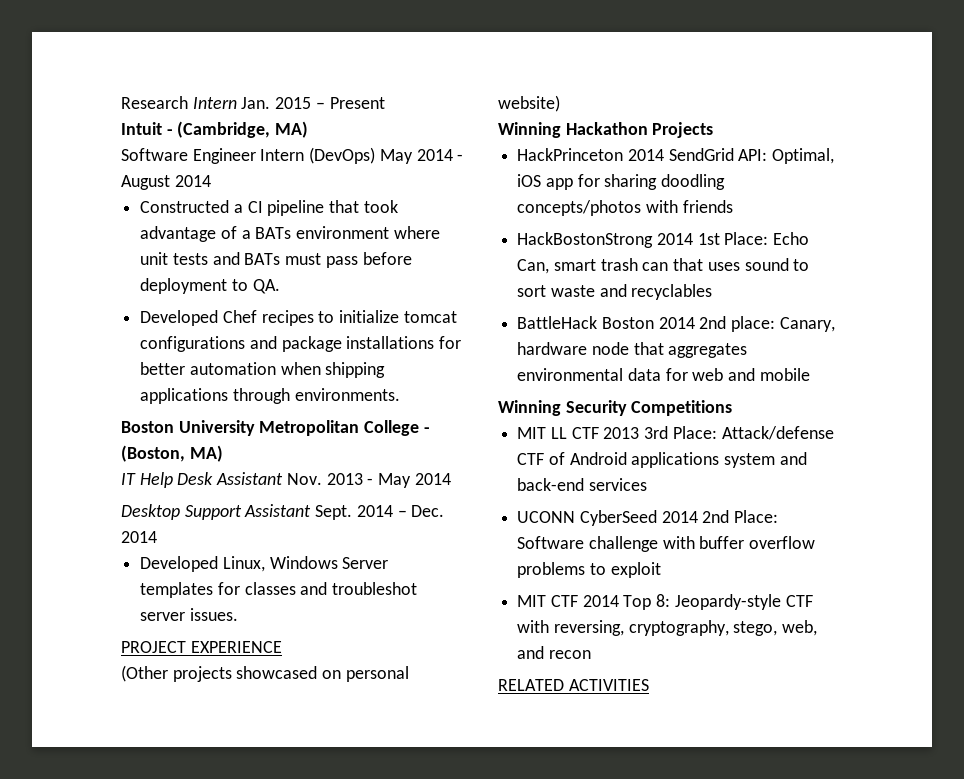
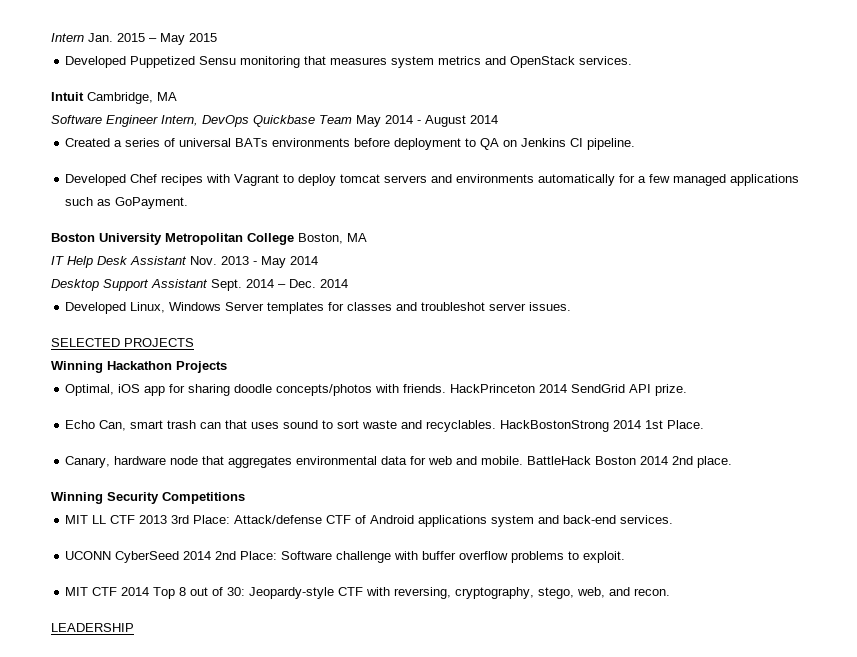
- Research Intern Jan. 2015 – Present
- Intuit - (Cambridge, MA)
- Software Engineer Intern (DevOps) May 2014 - August 2014
+ Intern Jan. 2015 – May 2015
+ Developed Puppetized Sensu monitoring that measures system metrics and OpenStack services.
+ Intuit Cambridge, MA
+ Software Engineer Intern, DevOps Quickbase Team May 2014 - August 2014
- Constructed a CI pipeline that took advantage of a BATs environment where unit tests and BATs must pass before deployment to QA.
- Developed Chef recipes to initialize tomcat configurations and package installations for better automation when shipping applications through environments.
+ Created a series of universal BATs environments before deployment to QA on Jenkins CI pipeline.
+ Developed Chef recipes with Vagrant to deploy tomcat servers and environments automatically for a few managed applications such as GoPayment.
- Boston University Metropolitan College - (Boston, MA)
+ Boston University Metropolitan College Boston, MA
- PROJECT EXPERIENCE
- (Other projects showcased on personal website)
+ SELECTED PROJECTS
- HackPrinceton 2014 SendGrid API: Optimal, iOS app for sharing doodling concepts/photos with friends
- HackBostonStrong 2014 1st Place: Echo Can, smart trash can that uses sound to sort waste and recyclables
- BattleHack Boston 2014 2nd place: Canary, hardware node that aggregates environmental data for web and mobile
+ Optimal, iOS app for sharing doodle concepts/photos with friends. HackPrinceton 2014 SendGrid API prize.
+ Echo Can, smart trash can that uses sound to sort waste and recyclables. HackBostonStrong 2014 1st Place.
+ Canary, hardware node that aggregates environmental data for web and mobile. BattleHack Boston 2014 2nd place.
- MIT LL CTF 2013 3rd Place: Attack/defense CTF of Android applications system and back-end services
+ MIT LL CTF 2013 3rd Place: Attack/defense CTF of Android applications system and back-end services.
- UCONN CyberSeed 2014 2nd Place: Software challenge with buffer overflow problems to exploit
+ UCONN CyberSeed 2014 2nd Place: Software challenge with buffer overflow problems to exploit.
- MIT CTF 2014 Top 8: Jeopardy-style CTF with reversing, cryptography, stego, web, and recon
- RELATED ACTIVITIES
+ MIT CTF 2014 Top 8 out of 30: Jeopardy-style CTF with reversing, cryptography, stego, web, and recon.
+ LEADERSHIP

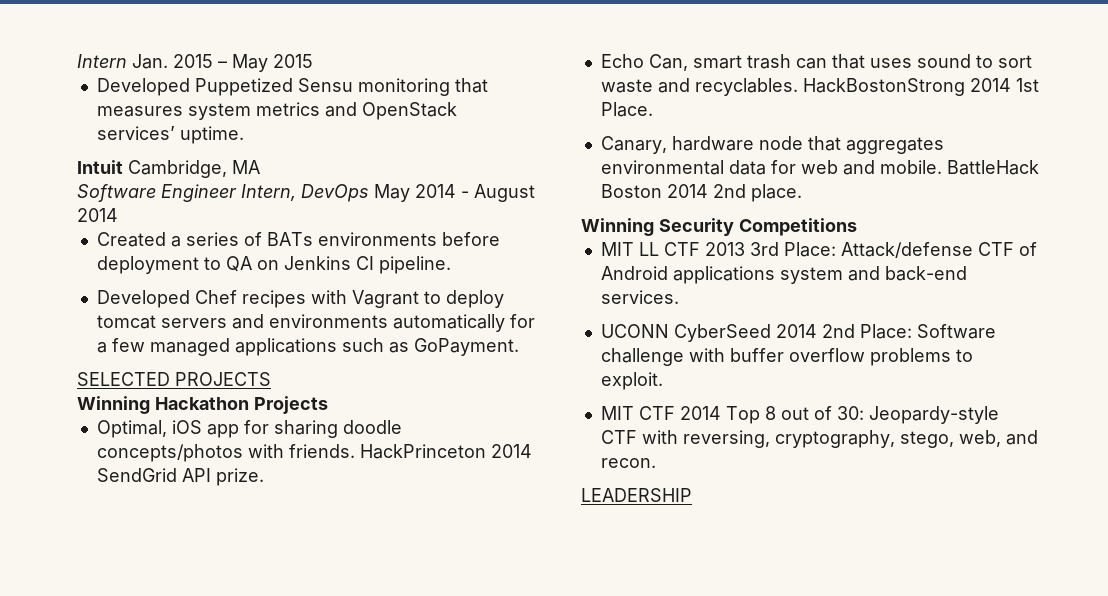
- Developed Puppetized Sensu monitoring that measures system metrics and OpenStack services.
+ Developed Puppetized Sensu monitoring that measures system metrics and OpenStack services’ uptime.
- Software Engineer Intern, DevOps Quickbase Team May 2014 - August 2014
+ Software Engineer Intern, DevOps May 2014 - August 2014
- Created a series of universal BATs environments before deployment to QA on Jenkins CI pipeline.
+ Created a series of BATs environments before deployment to QA on Jenkins CI pipeline.
- Boston University Metropolitan College Boston, MA
- IT Help Desk Assistant Nov. 2013 - May 2014
- Desktop Support Assistant Sept. 2014 – Dec. 2014
- Developed Linux, Windows Server templates for classes and troubleshot server issues.

